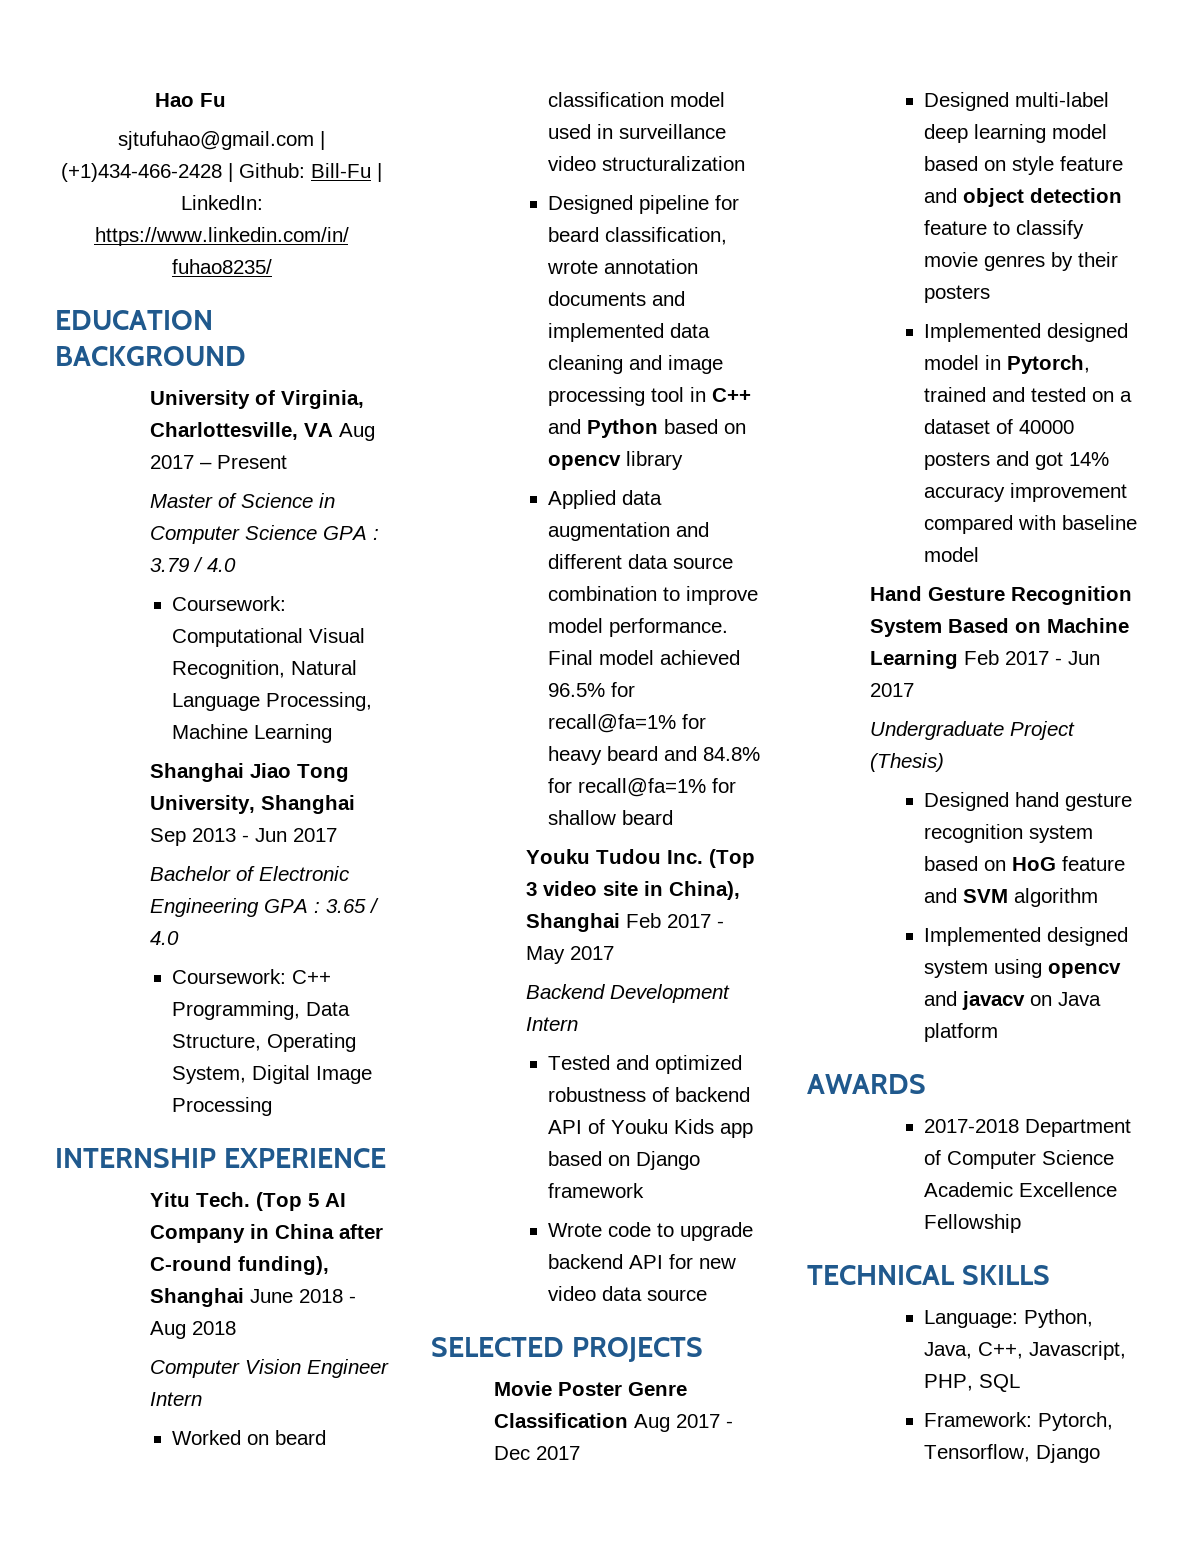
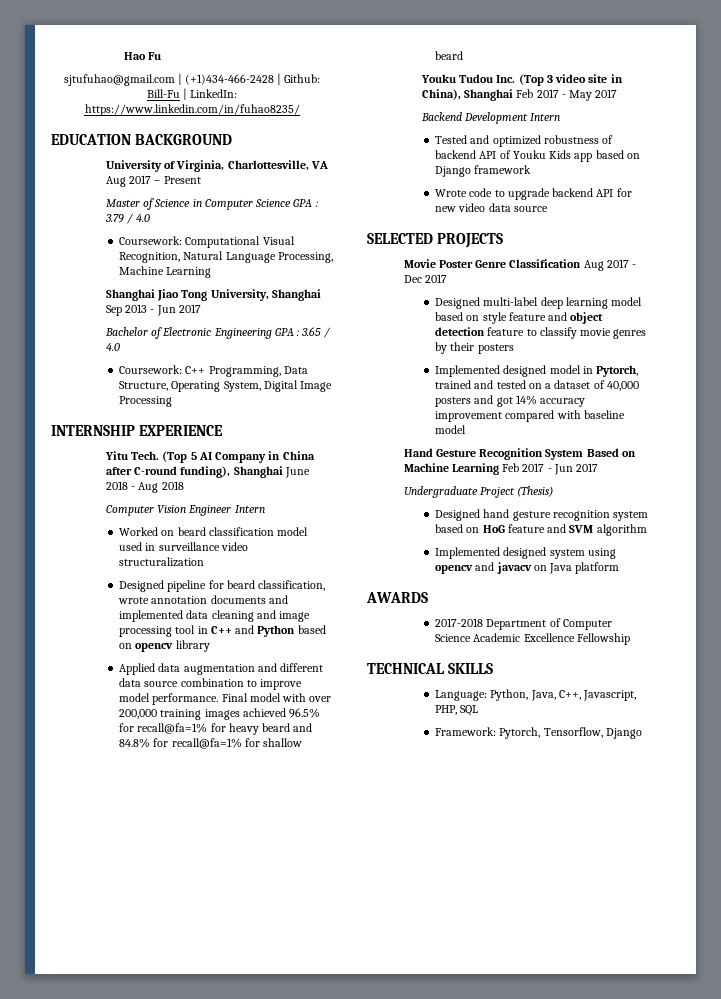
- Final model achieved 96.5% for recall@fa=1% for heavy beard and 84.8% for recall@fa=1% for shallow beard
+ Final model with over 200,000 training images achieved 96.5% for recall@fa=1% for heavy beard and 84.8% for recall@fa=1% for shallow beard
- Implemented designed model in Pytorch, trained and tested on a dataset of 40000 posters and got 14% accuracy improvement compared with baseline model
+ Implemented designed model in Pytorch, trained and tested on a dataset of 40,000 posters and got 14% accuracy improvement compared with baseline model

